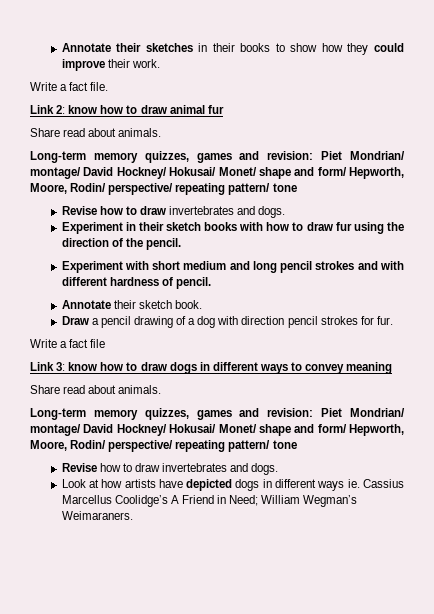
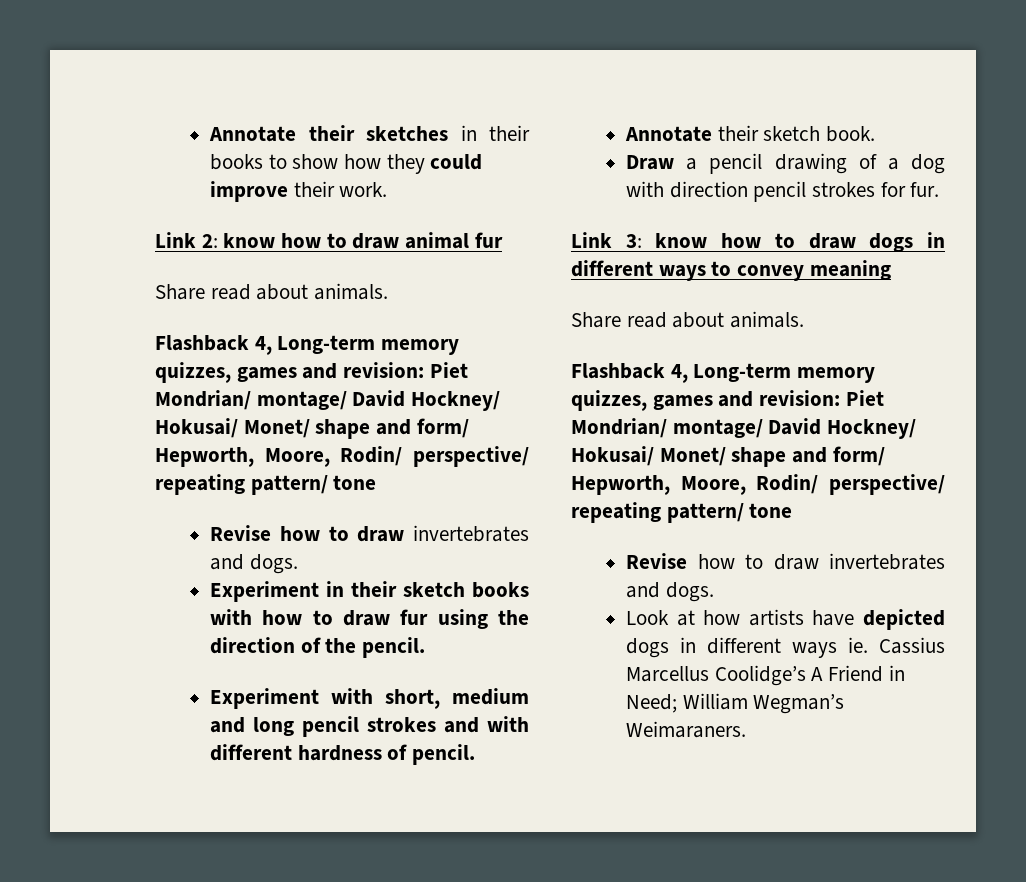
- Write a fact file.
  Link 2: know how to draw animal fur
  Share read about animals.
- Long-term memory quizzes, games and revision: Piet Mondrian/ montage/ David Hockney/ Hokusai/ Monet/ shape and form/ Hepworth, Moore, Rodin/ perspective/ repeating pattern/ tone
+ Flashback 4, Long-term memory quizzes, games and revision: Piet Mondrian/ montage/ David Hockney/ Hokusai/ Monet/ shape and form/ Hepworth, Moore, Rodin/ perspective/ repeating pattern/ tone
- Experiment with short medium and long pencil strokes and with different hardness of pencil.
+ Experiment with short, medium and long pencil strokes and with different hardness of pencil.
- Write a fact file
  Link 3: know how to draw dogs in different ways to convey meaning
  Share read about animals.
- Long-term memory quizzes, games and revision: Piet Mondrian/ montage/ David Hockney/ Hokusai/ Monet/ shape and form/ Hepworth, Moore, Rodin/ perspective/ repeating pattern/ tone
+ Flashback 4, Long-term memory quizzes, games and revision: Piet Mondrian/ montage/ David Hockney/ Hokusai/ Monet/ shape and form/ Hepworth, Moore, Rodin/ perspective/ repeating pattern/ tone

